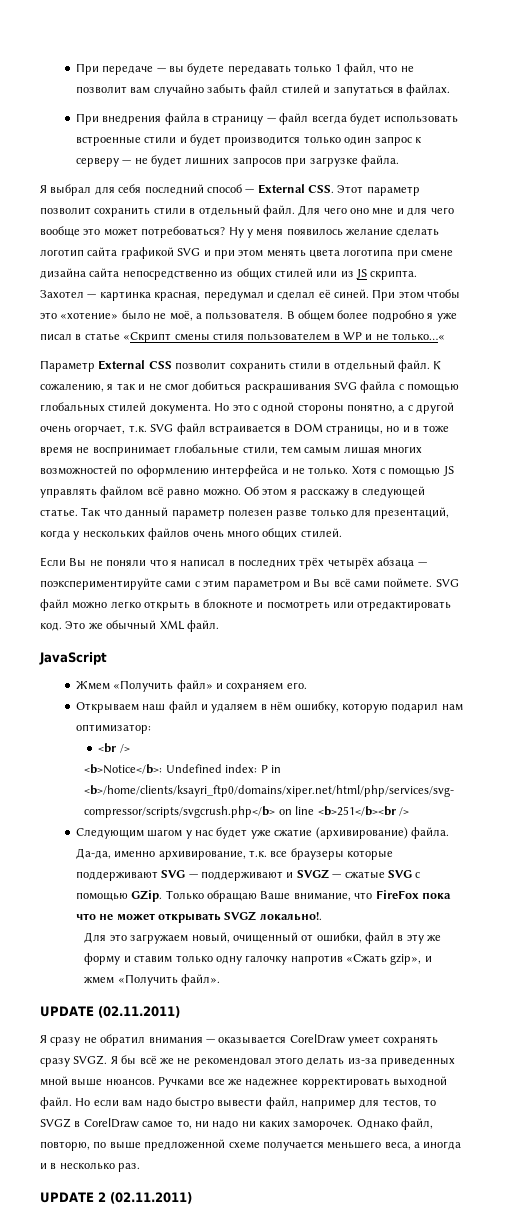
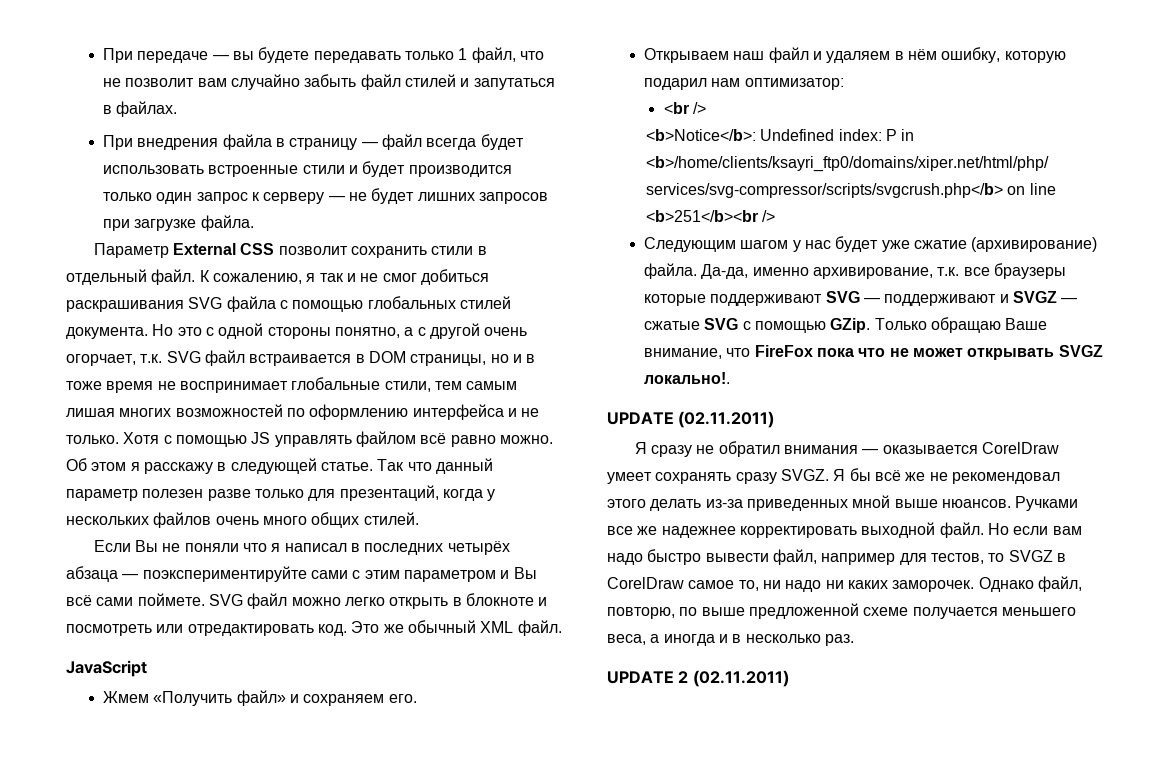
- Я выбрал для себя последний способ — External CSS. Этот параметр позволит сохранить стили в отдельный файл. Для чего оно мне и для чего вообще это может потребоваться? Ну у меня появилось желание сделать логотип сайта графикой SVG и при этом менять цвета логотипа при смене дизайна сайта непосредственно из общих стилей или из JS скрипта. Захотел — картинка красная, передумал и сделал её синей. При этом чтобы это «хотение» было не моё, а пользователя. В общем более подробно я уже писал в статье «Скрипт смены стиля пользователем в WP и не только…«
- Если Вы не поняли что я написал в последних трёх четырёх абзаца — поэкспериментируйте сами с этим параметром и Вы всё сами поймете.
+ Если Вы не поняли что я написал в последних четырёх абзаца — поэкспериментируйте сами с этим параметром и Вы всё сами поймете.
- Для это загружаем новый, очищенный от ошибки, файл в эту же форму и ставим только одну галочку напротив «Сжать gzip», и жмем «Получить файл».

